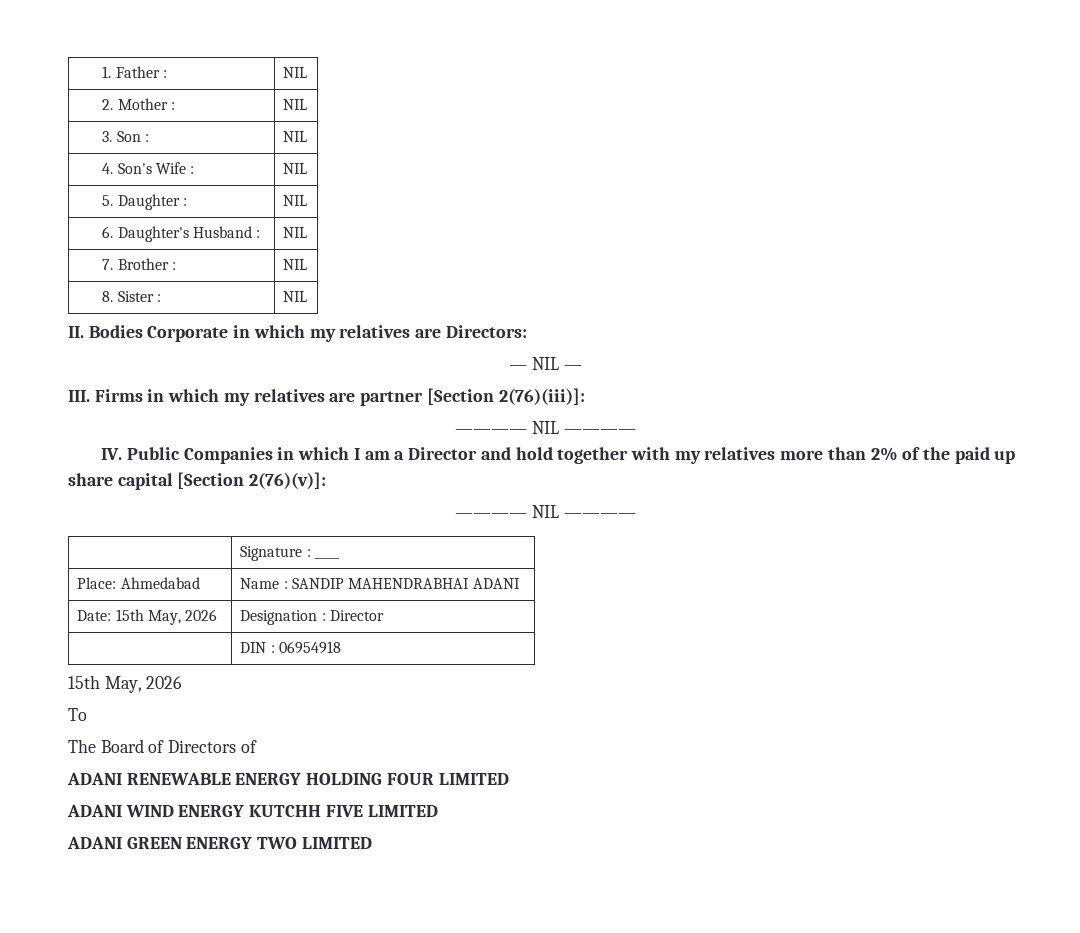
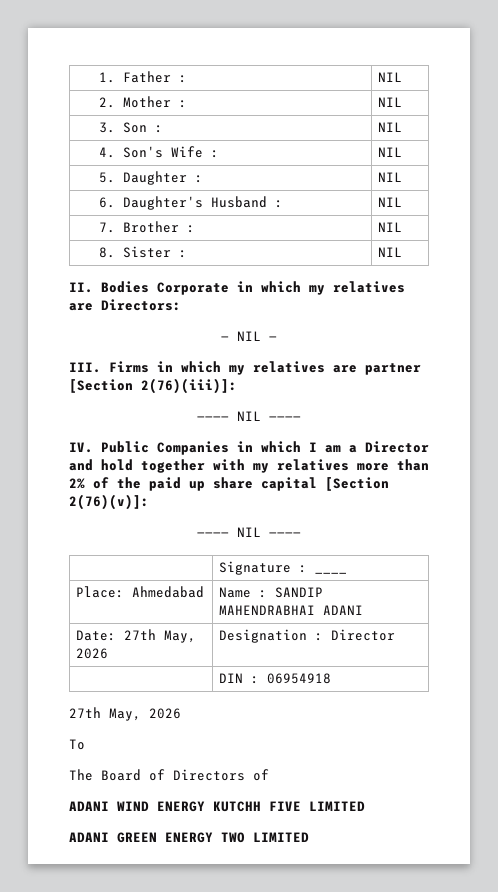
- Date: 15th May, 2026 | Designation : Director
+ Date: 27th May, 2026 | Designation : Director
  | DIN : 06954918
- 15th May, 2026
+ 27th May, 2026
- ADANI RENEWABLE ENERGY HOLDING FOUR LIMITED

